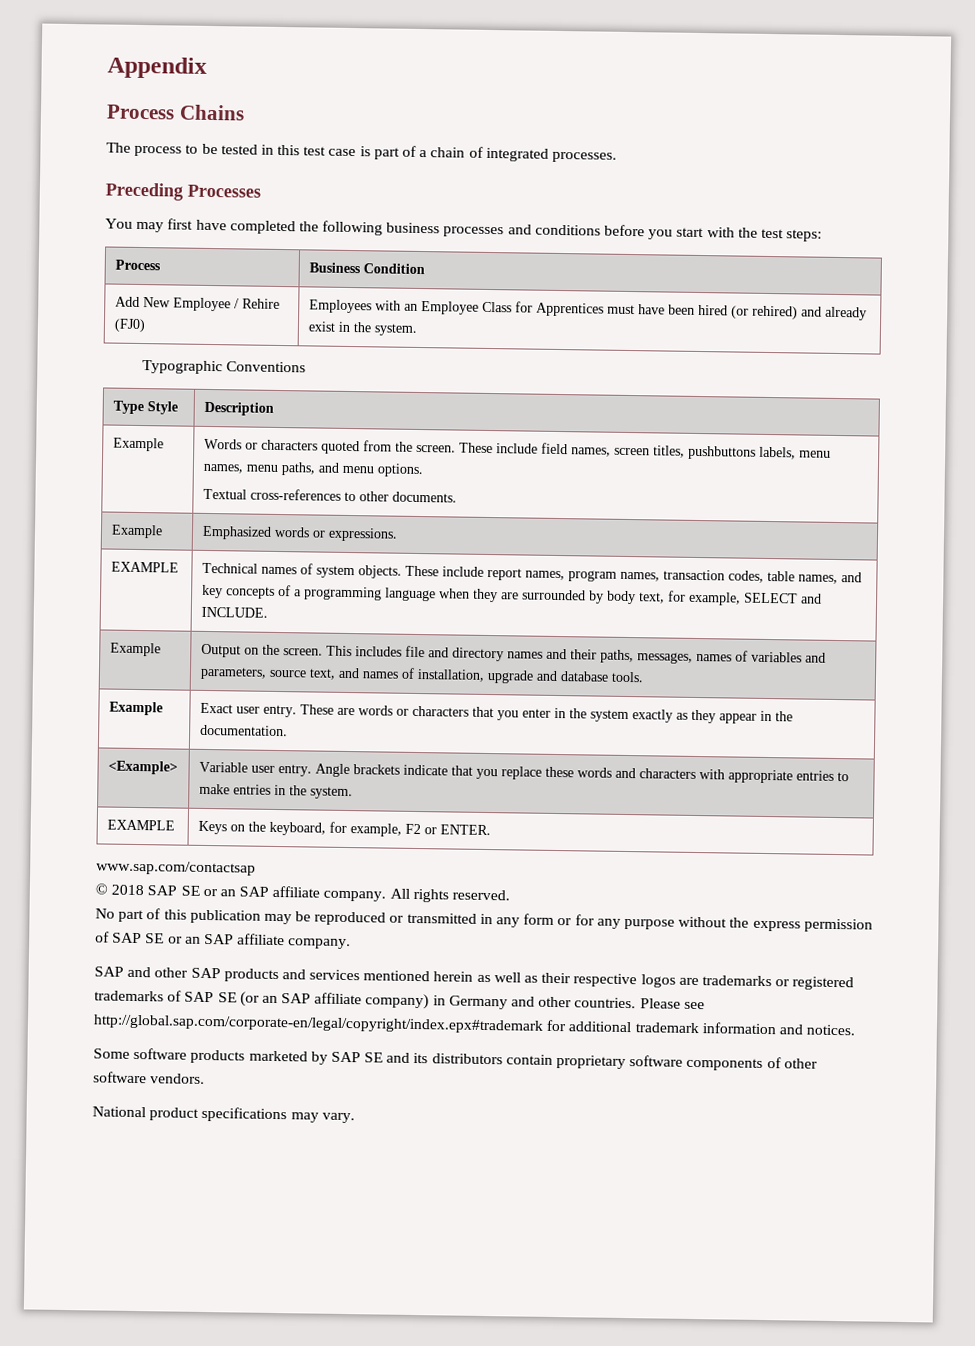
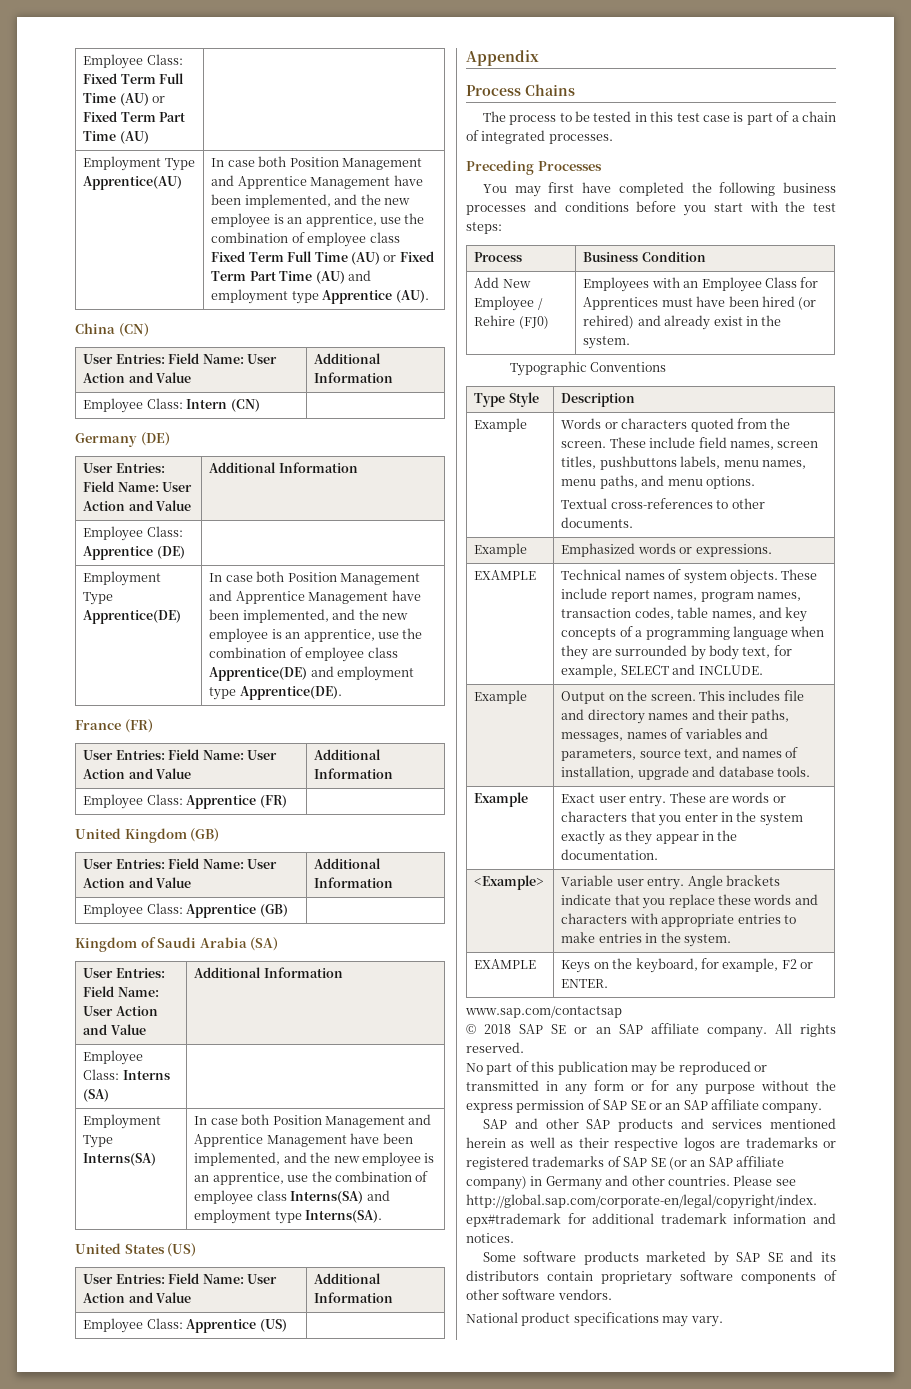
+ Employee Class: Fixed Term Full Time (AU) or Fixed Term Part Time (AU) |
+ Employment Type Apprentice(AU) | In case both Position Management and Apprentice Management have been implemented, and the new employee is an apprentice, use the combination of employee class Fixed Term Full Time (AU) or Fixed Term Part Time (AU) and employment type Apprentice (AU).
+ China (CN)
+ User Entries: Field Name: User Action and Value | Additional Information
+ Employee Class: Intern (CN) |
+ Germany (DE)
+ User Entries: Field Name: User Action and Value | Additional Information
+ Employee Class: Apprentice (DE) |
+ Employment Type Apprentice(DE) | In case both Position Management and Apprentice Management have been implemented, and the new employee is an apprentice, use the combination of employee class Apprentice(DE) and employment type Apprentice(DE).
+ France (FR)
+ User Entries: Field Name: User Action and Value | Additional Information
+ Employee Class: Apprentice (FR) |
+ United Kingdom (GB)
+ User Entries: Field Name: User Action and Value | Additional Information
+ Employee Class: Apprentice (GB) |
+ Kingdom of Saudi Arabia (SA)
+ User Entries: Field Name: User Action and Value | Additional Information
+ Employee Class: Interns (SA) |
+ Employment Type Interns(SA) | In case both Position Management and Apprentice Management have been implemented, and the new employee is an apprentice, use the combination of employee class Interns(SA) and employment type Interns(SA).
+ United States (US)
+ User Entries: Field Name: User Action and Value | Additional Information
+ Employee Class: Apprentice (US) |

